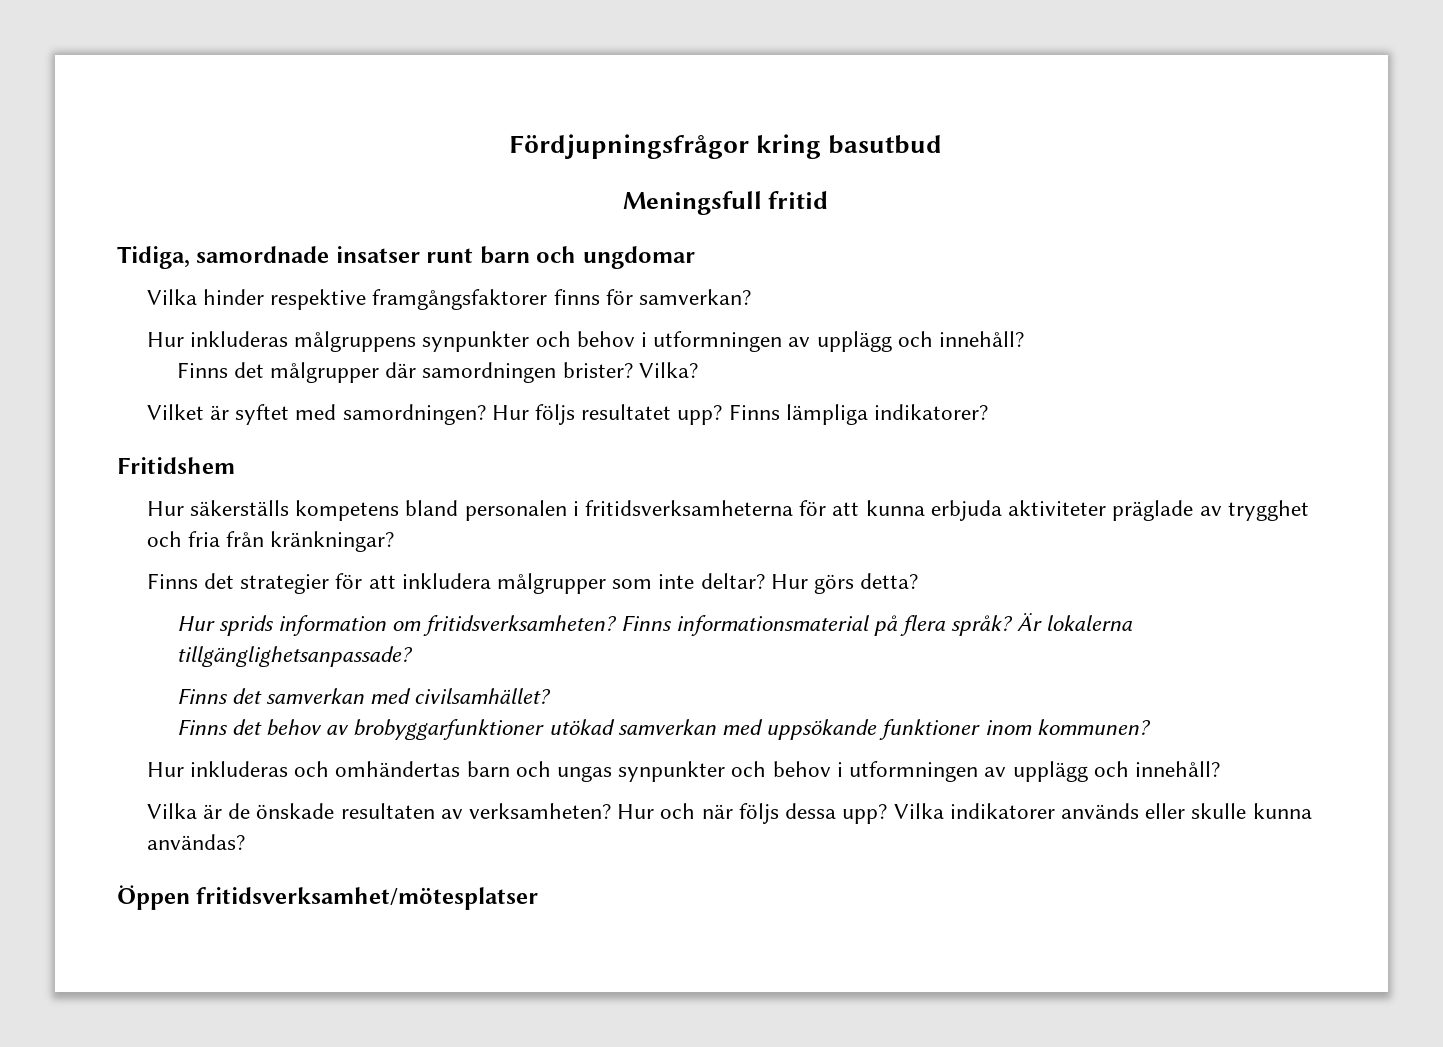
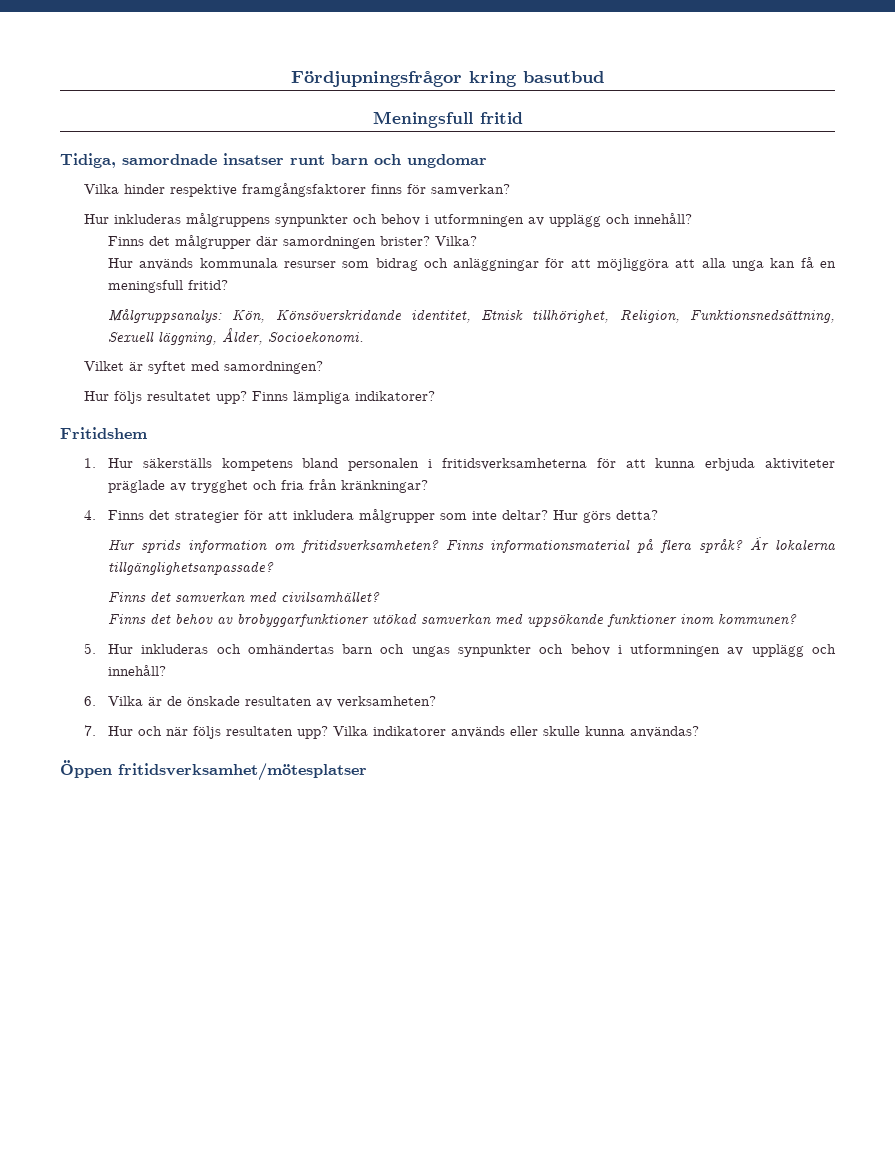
+ Hur används kommunala resurser som bidrag och anläggningar för att möjliggöra att alla unga kan få en meningsfull fritid?
+ Målgruppsanalys: Kön, Könsöverskridande identitet, Etnisk tillhörighet, Religion, Funktionsnedsättning, Sexuell läggning, Ålder, Socioekonomi.
- Vilket är syftet med samordningen? Hur följs resultatet upp?
+ Vilket är syftet med samordningen?
+ Hur följs resultatet upp?
- Hur säkerställs kompetens bland personalen i fritidsverksamheterna för att kunna erbjuda aktiviteter präglade av trygghet och fria från kränkningar?
+ 1. Hur säkerställs kompetens bland personalen i fritidsverksamheterna för att kunna erbjuda aktiviteter präglade av trygghet och fria från kränkningar?
- Finns det strategier för att inkludera målgrupper som inte deltar?
+ 4. Finns det strategier för att inkludera målgrupper som inte deltar?
- Hur inkluderas och omhändertas barn och ungas synpunkter och behov i utformningen av upplägg och innehåll?
+ 5. Hur inkluderas och omhändertas barn och ungas synpunkter och behov i utformningen av upplägg och innehåll?
- Vilka är de önskade resultaten av verksamheten? Hur och när följs dessa upp?
+ 6. Vilka är de önskade resultaten av verksamheten?
+ 7. Hur och när följs resultaten upp?

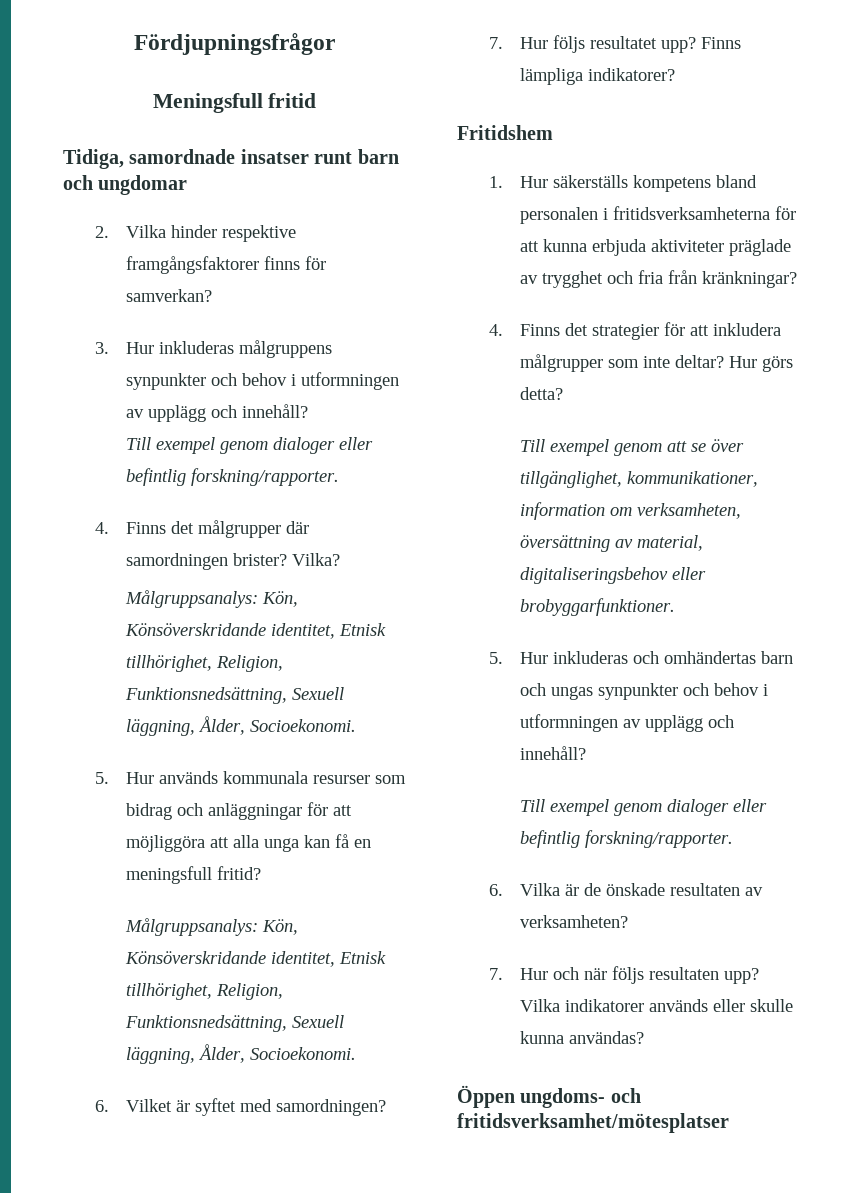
- Fördjupningsfrågor kring basutbud
+ Fördjupningsfrågor
- Vilka hinder respektive framgångsfaktorer finns för samverkan?
+ 2. Vilka hinder respektive framgångsfaktorer finns för samverkan?
- Hur inkluderas målgruppens synpunkter och behov i utformningen av upplägg och innehåll?
- Finns det målgrupper där samordningen brister?
+ 3. Hur inkluderas målgruppens synpunkter och behov i utformningen av upplägg och innehåll?
+ Till exempel genom dialoger eller befintlig forskning/rapporter.
+ 4. Finns det målgrupper där samordningen brister?
  Vilka?
- Hur används kommunala resurser som bidrag och anläggningar för att möjliggöra att alla unga kan få en meningsfull fritid?
+ Målgruppsanalys: Kön, Könsöverskridande identitet, Etnisk tillhörighet, Religion, Funktionsnedsättning, Sexuell läggning, Ålder, Socioekonomi.
+ 5. Hur används kommunala resurser som bidrag och anläggningar för att möjliggöra att alla unga kan få en meningsfull fritid?
- Vilket är syftet med samordningen?
+ 6. Vilket är syftet med samordningen?
- Hur följs resultatet upp?
+ 7. Hur följs resultatet upp?
- Hur sprids information om fritidsverksamheten? Finns informationsmaterial på flera språk? Är lokalerna tillgänglighetsanpassade?
- Finns det samverkan med civilsamhället?
- Finns det behov av brobyggarfunktioner utökad samverkan med uppsökande funktioner inom kommunen?
+ Till exempel genom att se över tillgänglighet, kommunikationer, information om verksamheten, översättning av material, digitaliseringsbehov eller brobyggarfunktioner.
  5. Hur inkluderas och omhändertas barn och ungas synpunkter och behov i utformningen av upplägg och innehåll?
+ Till exempel genom dialoger eller befintlig forskning/rapporter.
- Öppen fritidsverksamhet/mötesplatser
+ Öppen ungdoms- och fritidsverksamhet/mötesplatser

